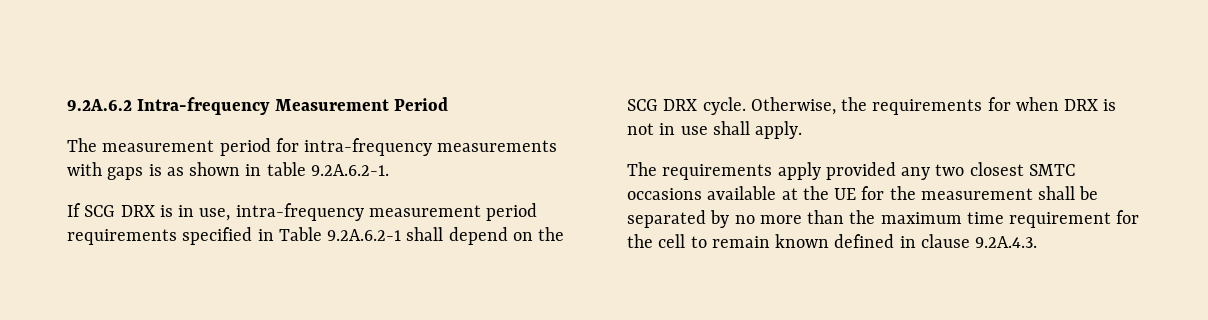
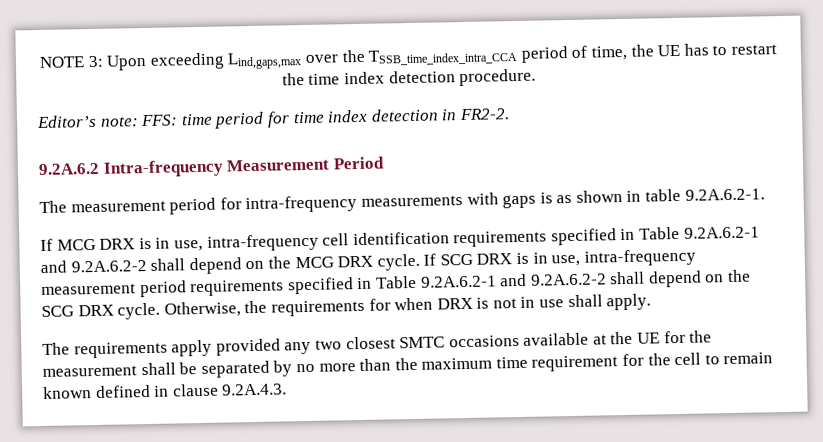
+ NOTE 3: Upon exceeding Lind,gaps,max over the TSSB_time_index_intra_CCA period of time, the UE has to restart the time index detection procedure.
+ Editor’s note: FFS: time period for time index detection in FR2-2.
- If SCG DRX is in use, intra-frequency measurement period requirements specified in Table 9.2A.6.2-1 shall depend on the SCG DRX cycle.
+ If MCG DRX is in use, intra-frequency cell identification requirements specified in Table 9.2A.6.2-1 and 9.2A.6.2-2 shall depend on the MCG DRX cycle. If SCG DRX is in use, intra-frequency measurement period requirements specified in Table 9.2A.6.2-1 and 9.2A.6.2-2 shall depend on the SCG DRX cycle.

